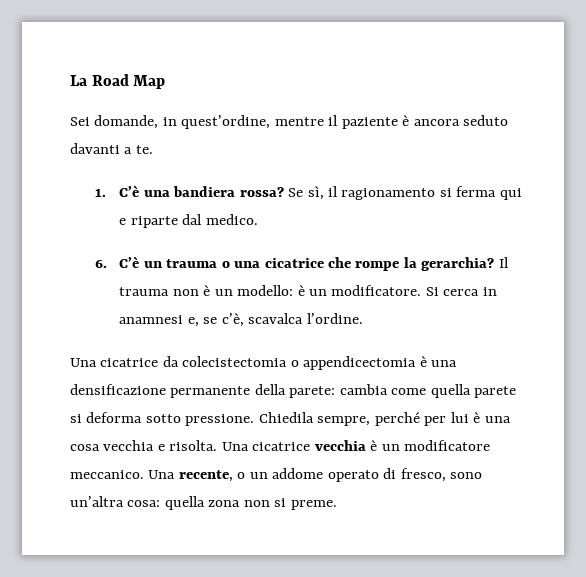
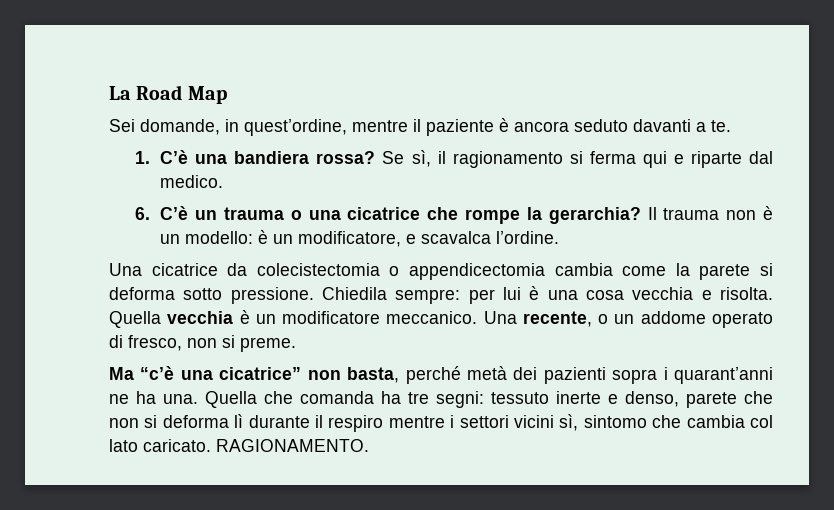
- Il trauma non è un modello: è un modificatore. Si cerca in anamnesi e, se c’è, scavalca l’ordine.
+ Il trauma non è un modello: è un modificatore, e scavalca l’ordine.
- Una cicatrice da colecistectomia o appendicectomia è una densificazione permanente della parete: cambia come quella parete si deforma sotto pressione.
+ Una cicatrice da colecistectomia o appendicectomia cambia come la parete si deforma sotto pressione.
- Chiedila sempre, perché per lui è una cosa vecchia e risolta.
+ Chiedila sempre: per lui è una cosa vecchia e risolta.
- Una cicatrice vecchia è un modificatore meccanico.
+ Quella vecchia è un modificatore meccanico.
- Una recente, o un addome operato di fresco, sono un’altra cosa: quella zona non si preme.
+ Una recente, o un addome operato di fresco, non si preme.
+ Ma “c’è una cicatrice” non basta, perché metà dei pazienti sopra i quarant’anni ne ha una. Quella che comanda ha tre segni: tessuto inerte e denso, parete che non si deforma lì durante il respiro mentre i settori vicini sì, sintomo che cambia col lato caricato. RAGIONAMENTO.

